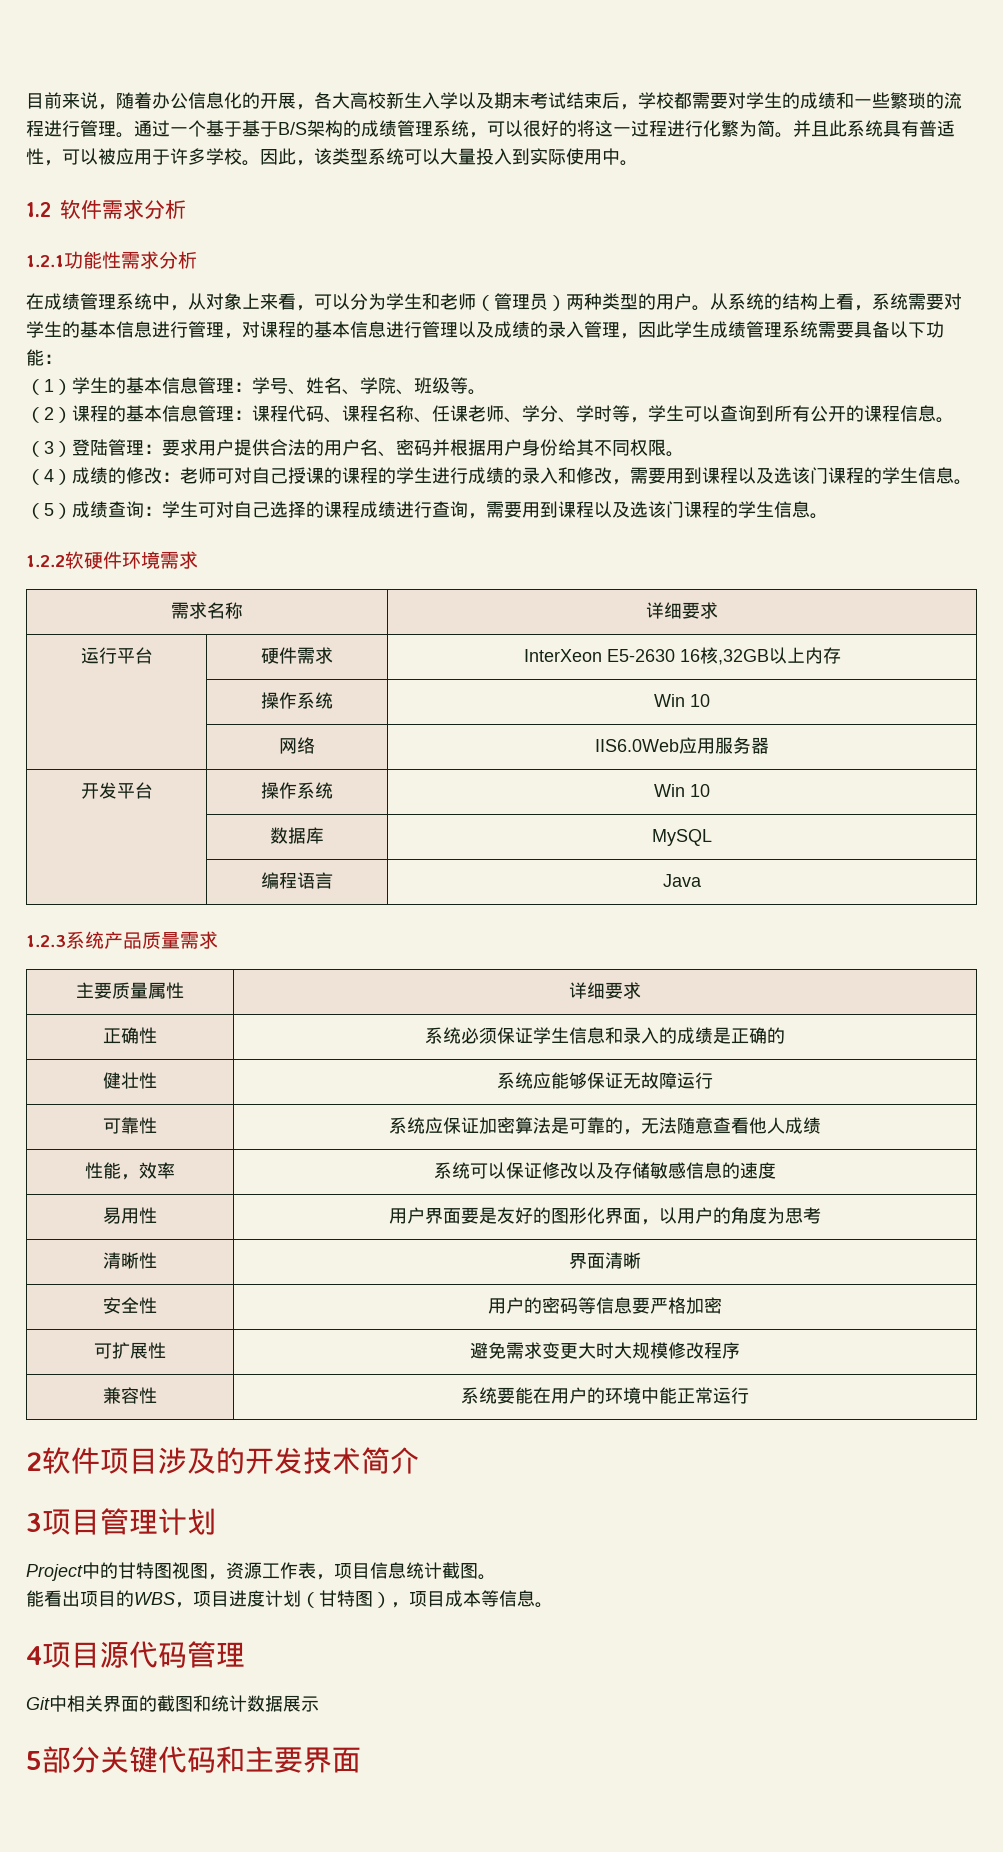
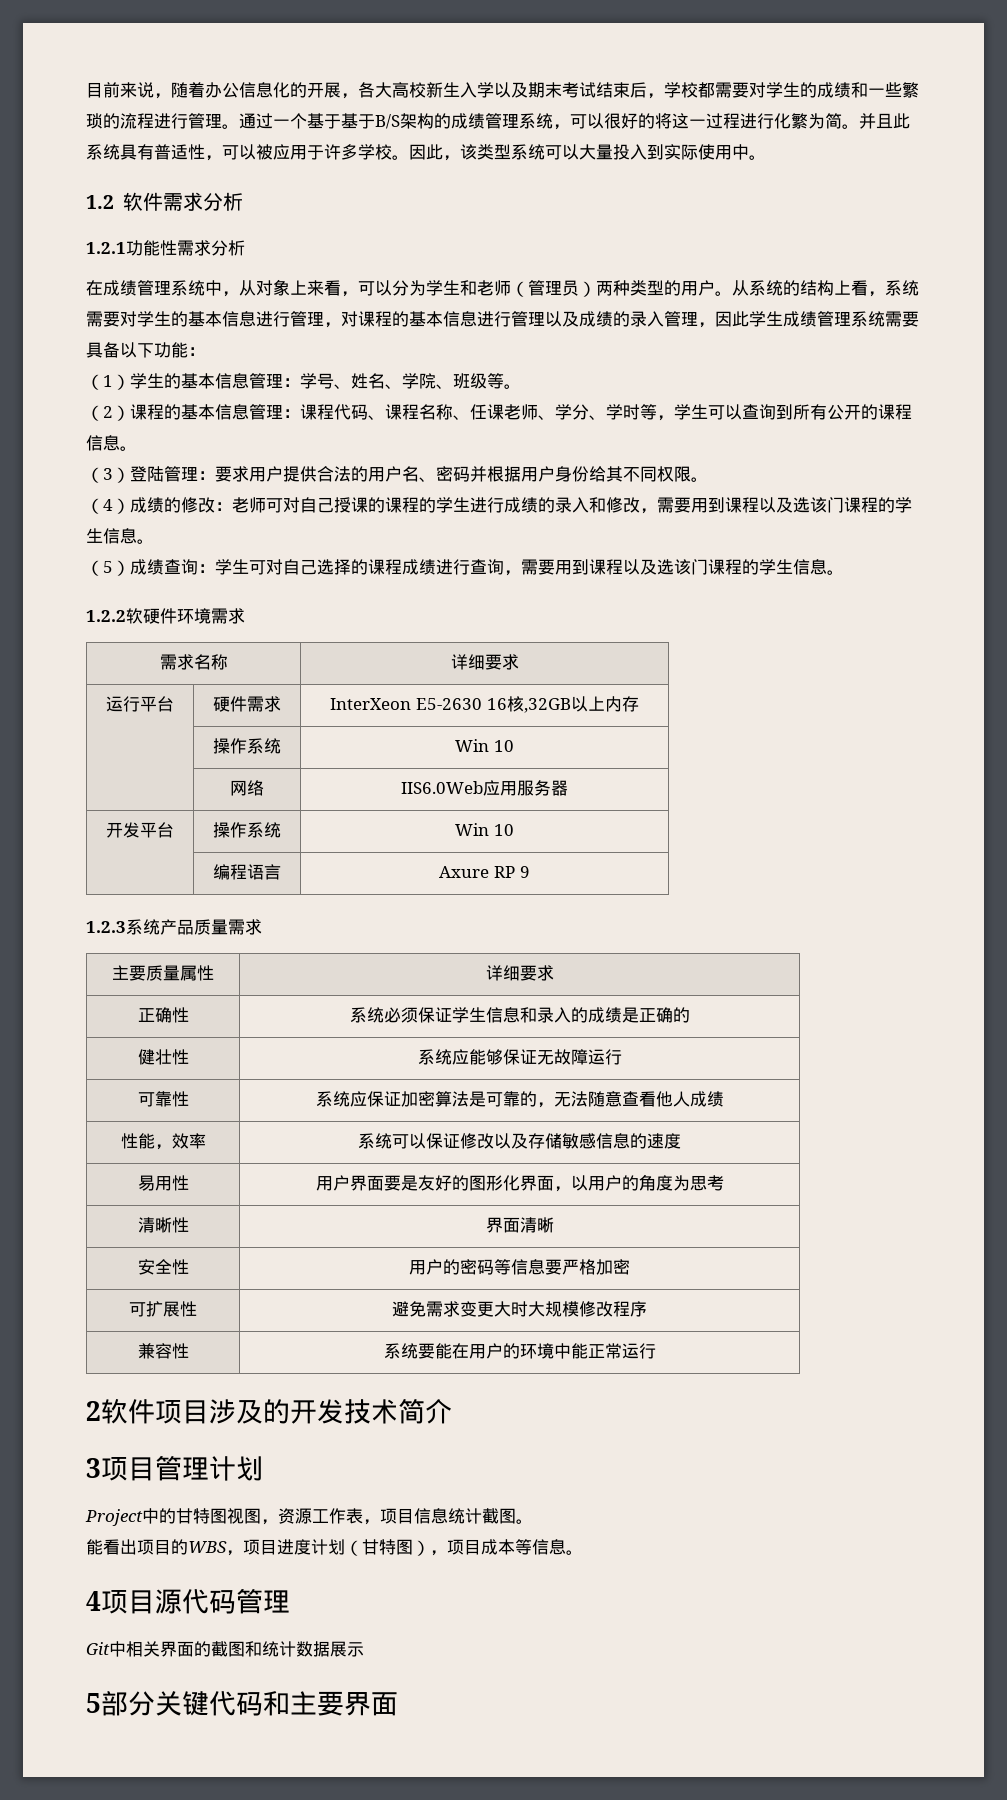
- | 数据库 | MySQL
- | 编程语言 | Java
+ | 编程语言 | Axure RP 9

